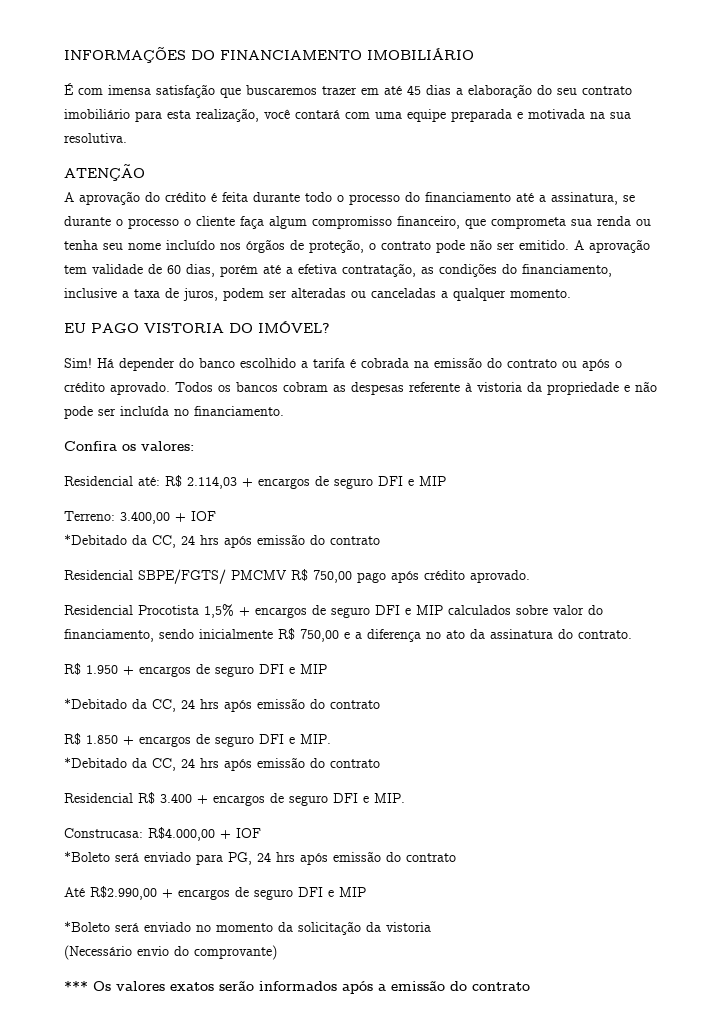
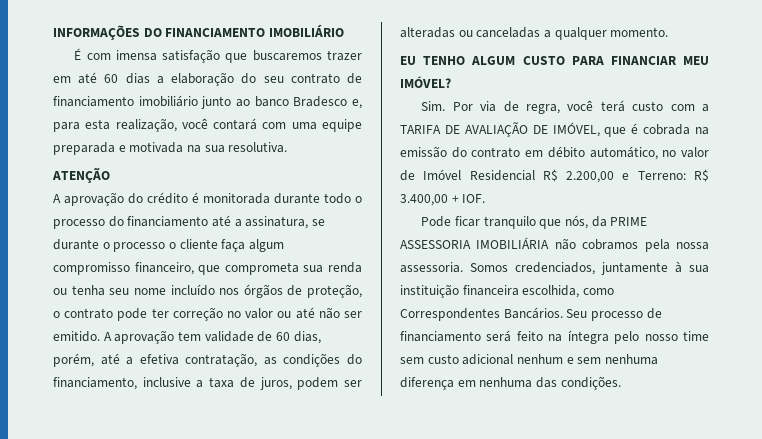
- É com imensa satisfação que buscaremos trazer em até 45 dias a elaboração do seu contrato imobiliário para esta realização, você contará com uma equipe preparada e motivada na sua resolutiva.
+ É com imensa satisfação que buscaremos trazer em até 60 dias a elaboração do seu contrato de financiamento imobiliário junto ao banco Bradesco e, para esta realização, você contará com uma equipe preparada e motivada na sua resolutiva.
- A aprovação do crédito é feita durante todo o processo do financiamento até a assinatura, se durante o processo o cliente faça algum compromisso financeiro, que comprometa sua renda ou tenha seu nome incluído nos órgãos de proteção, o contrato pode não ser emitido.
+ A aprovação do crédito é monitorada durante todo o processo do financiamento até a assinatura, se durante o processo o cliente faça algum compromisso financeiro, que comprometa sua renda ou tenha seu nome incluído nos órgãos de proteção, o contrato pode ter correção no valor ou até não ser emitido.
- A aprovação tem validade de 60 dias, porém até a efetiva contratação, as condições do financiamento, inclusive a taxa de juros, podem ser alteradas ou canceladas a qualquer momento.
+ A aprovação tem validade de 60 dias, porém, até a efetiva contratação, as condições do financiamento, inclusive a taxa de juros, podem ser alteradas ou canceladas a qualquer momento.
- EU PAGO VISTORIA DO IMÓVEL?
- Sim! Há depender do banco escolhido a tarifa é cobrada na emissão do contrato ou após o crédito aprovado. Todos os bancos cobram as despesas referente à vistoria da propriedade e não pode ser incluída no financiamento.
- Confira os valores:
- Residencial até: R$ 2.114,03 + encargos de seguro DFI e MIP
- Terreno: 3.400,00 + IOF
- *Debitado da CC, 24 hrs após emissão do contrato
- Residencial SBPE/FGTS/ PMCMV R$ 750,00 pago após crédito aprovado.
- Residencial Procotista 1,5% + encargos de seguro DFI e MIP calculados sobre valor do financiamento, sendo inicialmente R$ 750,00 e a diferença no ato da assinatura do contrato.
- R$ 1.950 + encargos de seguro DFI e MIP
- *Debitado da CC, 24 hrs após emissão do contrato
- R$ 1.850 + encargos de seguro DFI e MIP.
- *Debitado da CC, 24 hrs após emissão do contrato
- Residencial R$ 3.400 + encargos de seguro DFI e MIP.
- Construcasa: R$4.000,00 + IOF
- *Boleto será enviado para PG, 24 hrs após emissão do contrato
- Até R$2.990,00 + encargos de seguro DFI e MIP
- *Boleto será enviado no momento da solicitação da vistoria
- (Necessário envio do comprovante)
- *** Os valores exatos serão informados após a emissão do contrato
+ EU TENHO ALGUM CUSTO PARA FINANCIAR MEU IMÓVEL?
+ Sim. Por via de regra, você terá custo com a TARIFA DE AVALIAÇÃO DE IMÓVEL, que é cobrada na emissão do contrato em débito automático, no valor de Imóvel Residencial R$ 2.200,00 e Terreno: R$ 3.400,00 + IOF.
+ Pode ficar tranquilo que nós, da PRIME ASSESSORIA IMOBILIÁRIA não cobramos pela nossa assessoria. Somos credenciados, juntamente à sua instituição financeira escolhida, como Correspondentes Bancários. Seu processo de financiamento será feito na íntegra pelo nosso time sem custo adicional nenhum e sem nenhuma diferença em nenhuma das condições.

